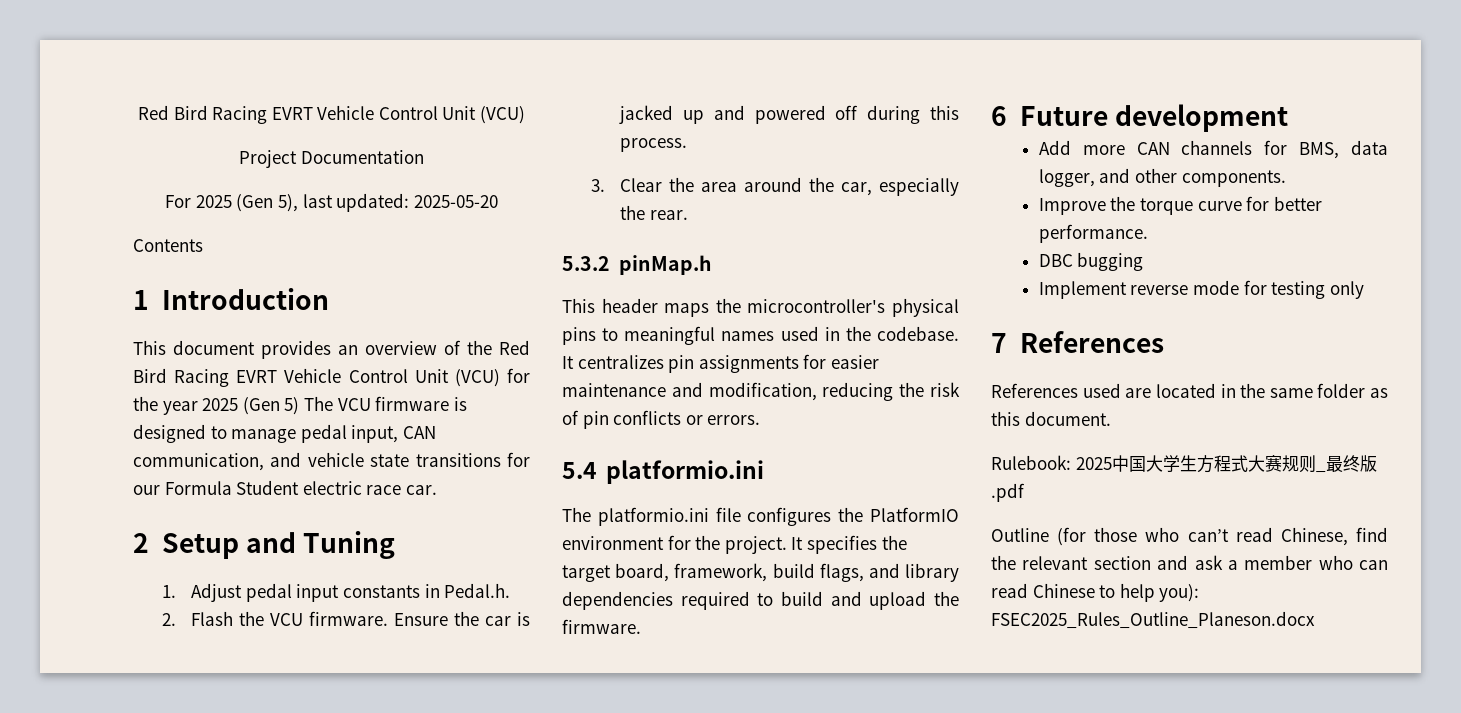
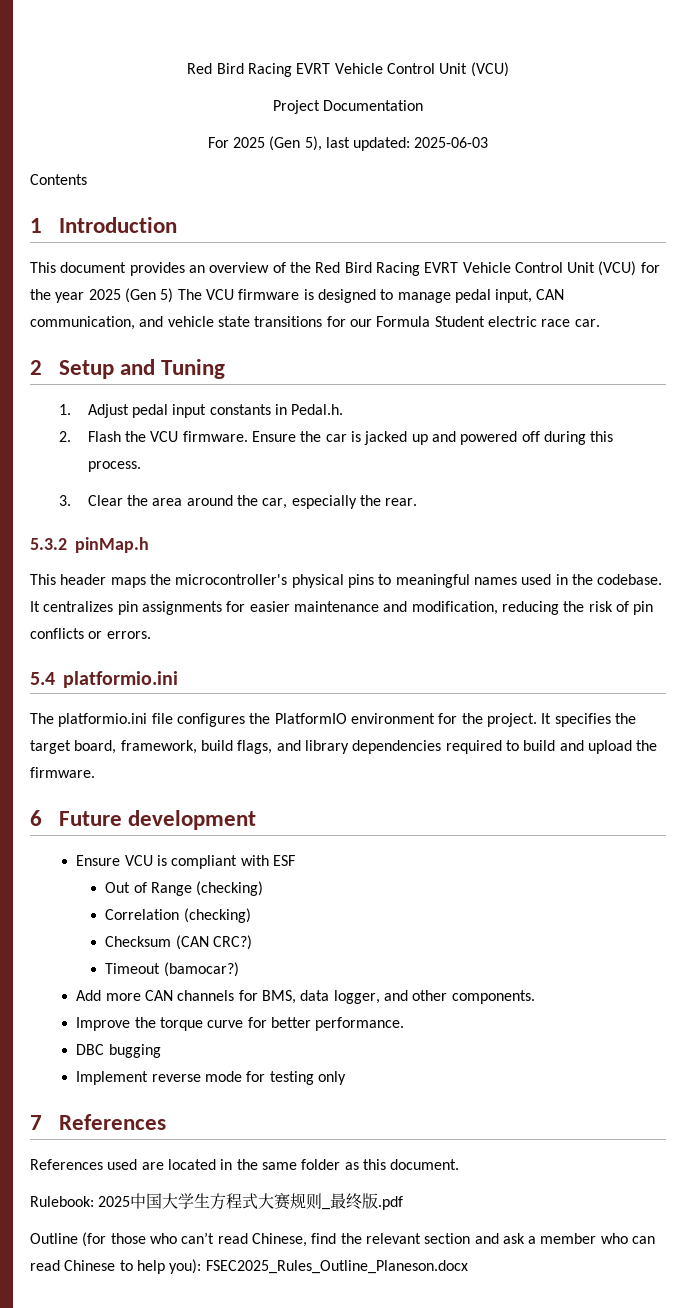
- For 2025 (Gen 5), last updated: 2025-05-20
+ For 2025 (Gen 5), last updated: 2025-06-03
+ Ensure VCU is compliant with ESF
+ Out of Range (checking)
+ Correlation (checking)
+ Checksum (CAN CRC?)
+ Timeout (bamocar?)

